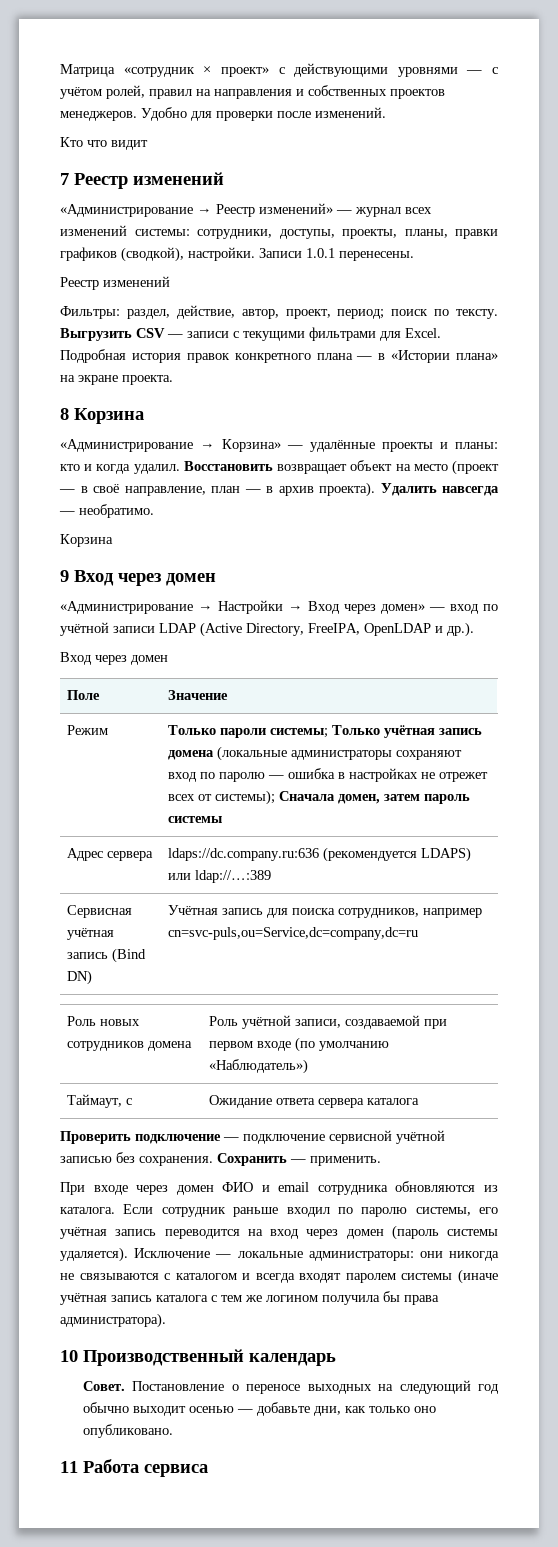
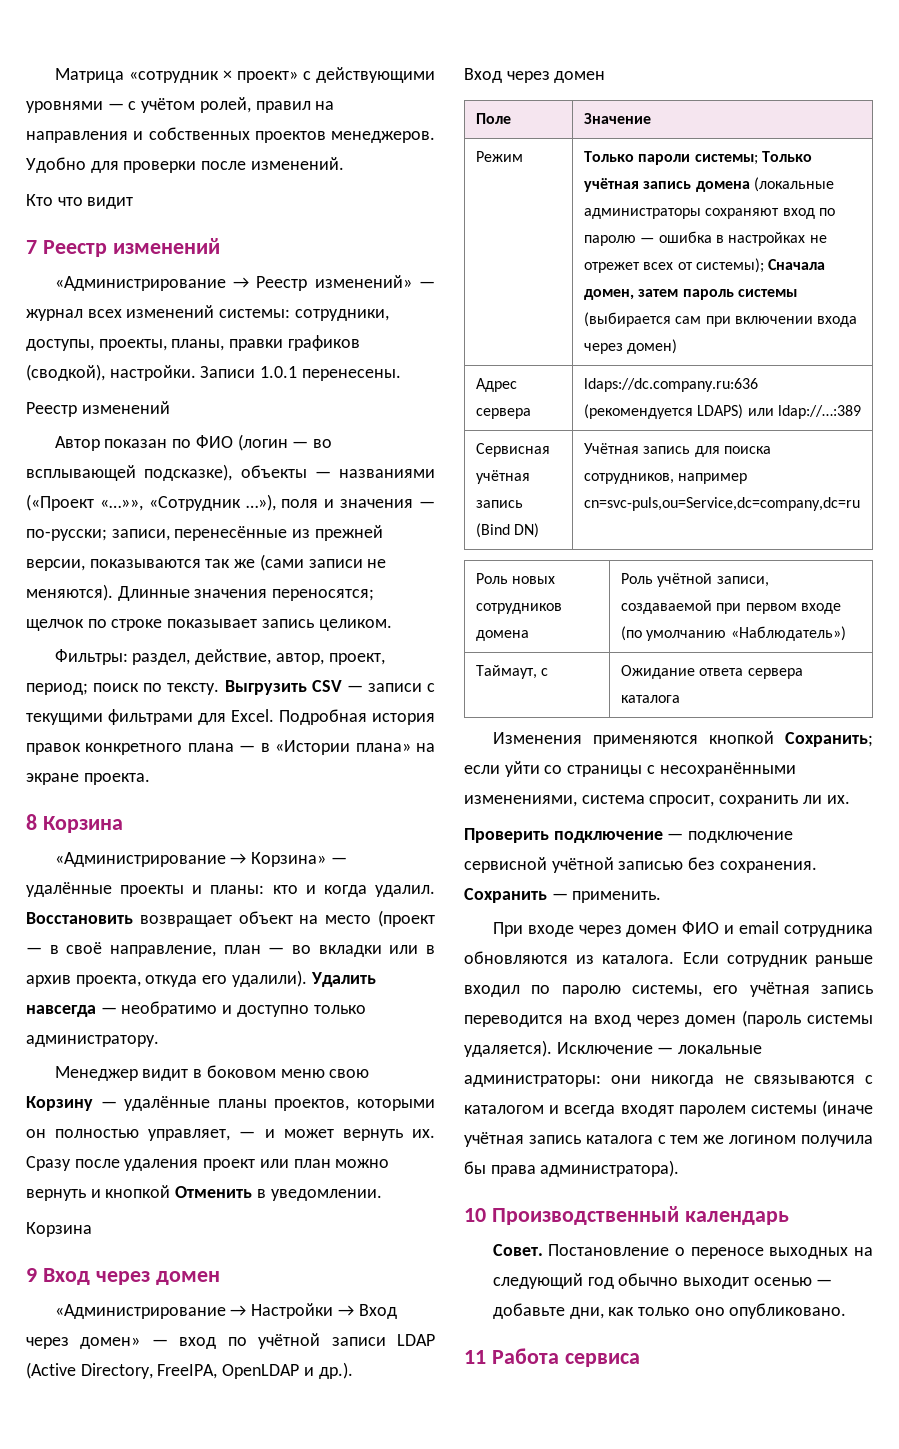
+ Автор показан по ФИО (логин — во всплывающей подсказке), объекты — названиями («Проект «…»», «Сотрудник …»), поля и значения — по-русски; записи, перенесённые из прежней версии, показываются так же (сами записи не меняются). Длинные значения переносятся; щелчок по строке показывает запись целиком.
- Восстановить возвращает объект на место (проект — в своё направление, план — в архив проекта). Удалить навсегда — необратимо.
+ Восстановить возвращает объект на место (проект — в своё направление, план — во вкладки или в архив проекта, откуда его удалили). Удалить навсегда — необратимо и доступно только администратору.
+ Менеджер видит в боковом меню свою Корзину — удалённые планы проектов, которыми он полностью управляет, — и может вернуть их. Сразу после удаления проект или план можно вернуть и кнопкой Отменить в уведомлении.
- Режим | Только пароли системы; Только учётная запись домена (локальные администраторы сохраняют вход по паролю — ошибка в настройках не отрежет всех от системы); Сначала домен, затем пароль системы
+ Режим | Только пароли системы; Только учётная запись домена (локальные администраторы сохраняют вход по паролю — ошибка в настройках не отрежет всех от системы); Сначала домен, затем пароль системы (выбирается сам при включении входа через домен)
+ Изменения применяются кнопкой Сохранить; если уйти со страницы с несохранёнными изменениями, система спросит, сохранить ли их.

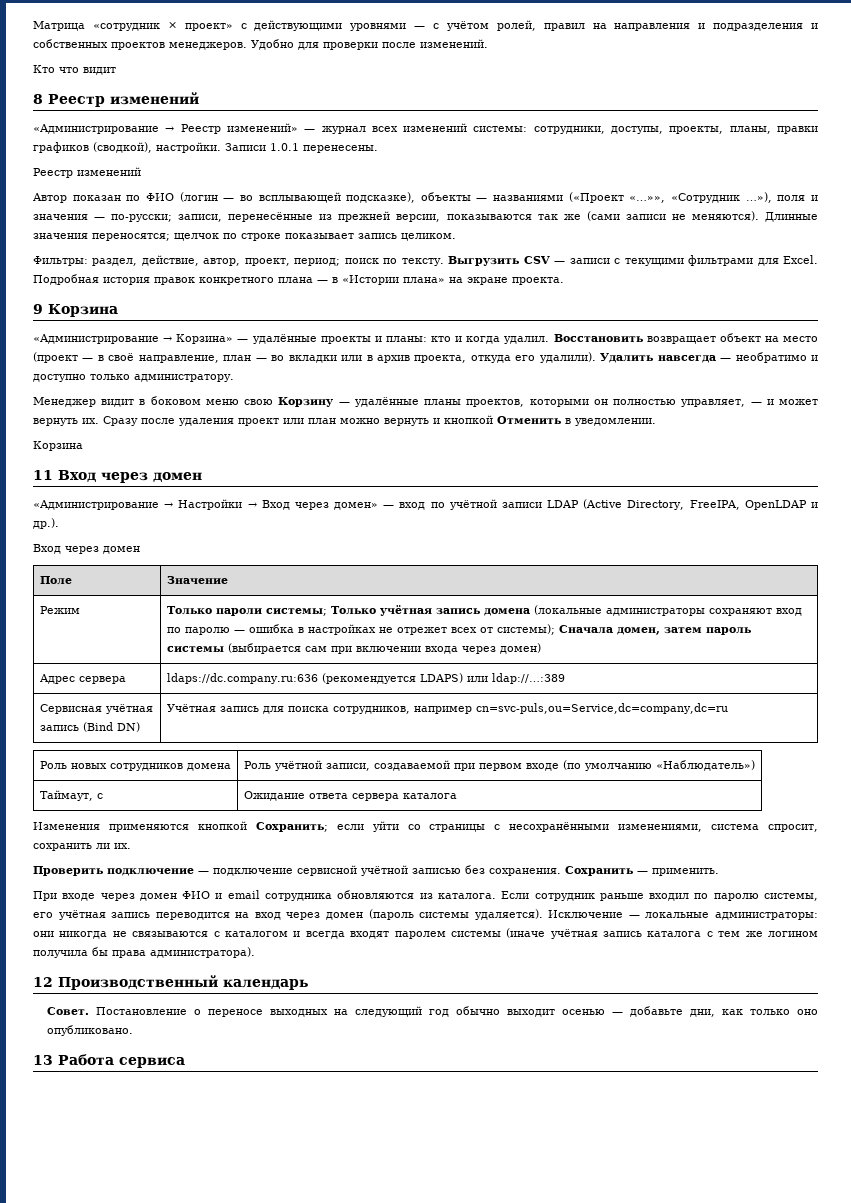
- Матрица «сотрудник × проект» с действующими уровнями — с учётом ролей, правил на направления и собственных проектов менеджеров.
+ Матрица «сотрудник × проект» с действующими уровнями — с учётом ролей, правил на направления и подразделения и собственных проектов менеджеров.
- 7 Реестр изменений
+ 8 Реестр изменений
- 8 Корзина
+ 9 Корзина
- 9 Вход через домен
+ 11 Вход через домен
- 10 Производственный календарь
+ 12 Производственный календарь
- 11 Работа сервиса
+ 13 Работа сервиса

